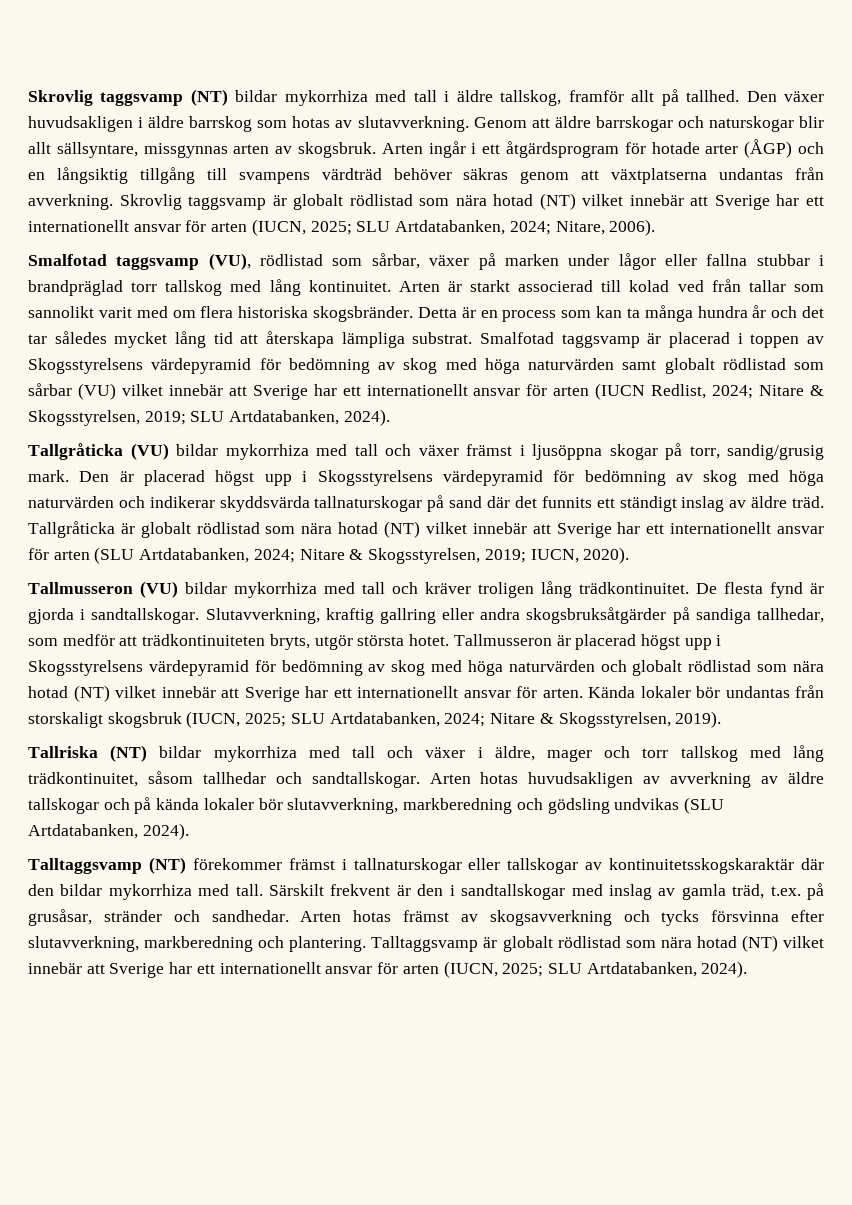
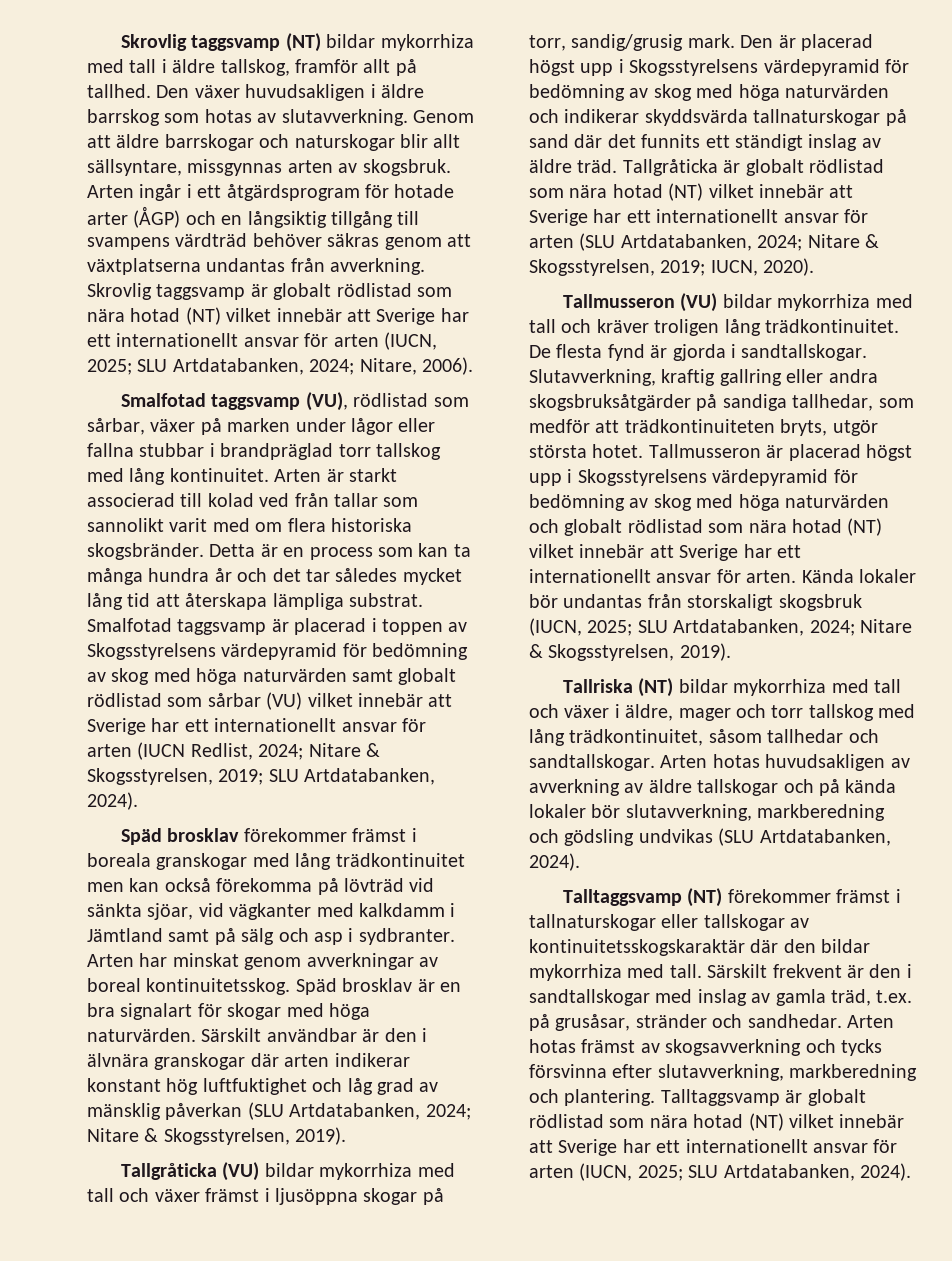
+ Späd brosklav förekommer främst i boreala granskogar med lång trädkontinuitet men kan också förekomma på lövträd vid sänkta sjöar, vid vägkanter med kalkdamm i Jämtland samt på sälg och asp i sydbranter. Arten har minskat genom avverkningar av boreal kontinuitetsskog. Späd brosklav är en bra signalart för skogar med höga naturvärden. Särskilt användbar är den i älvnära granskogar där arten indikerar konstant hög luftfuktighet och låg grad av mänsklig påverkan (SLU Artdatabanken, 2024; Nitare & Skogsstyrelsen, 2019).

